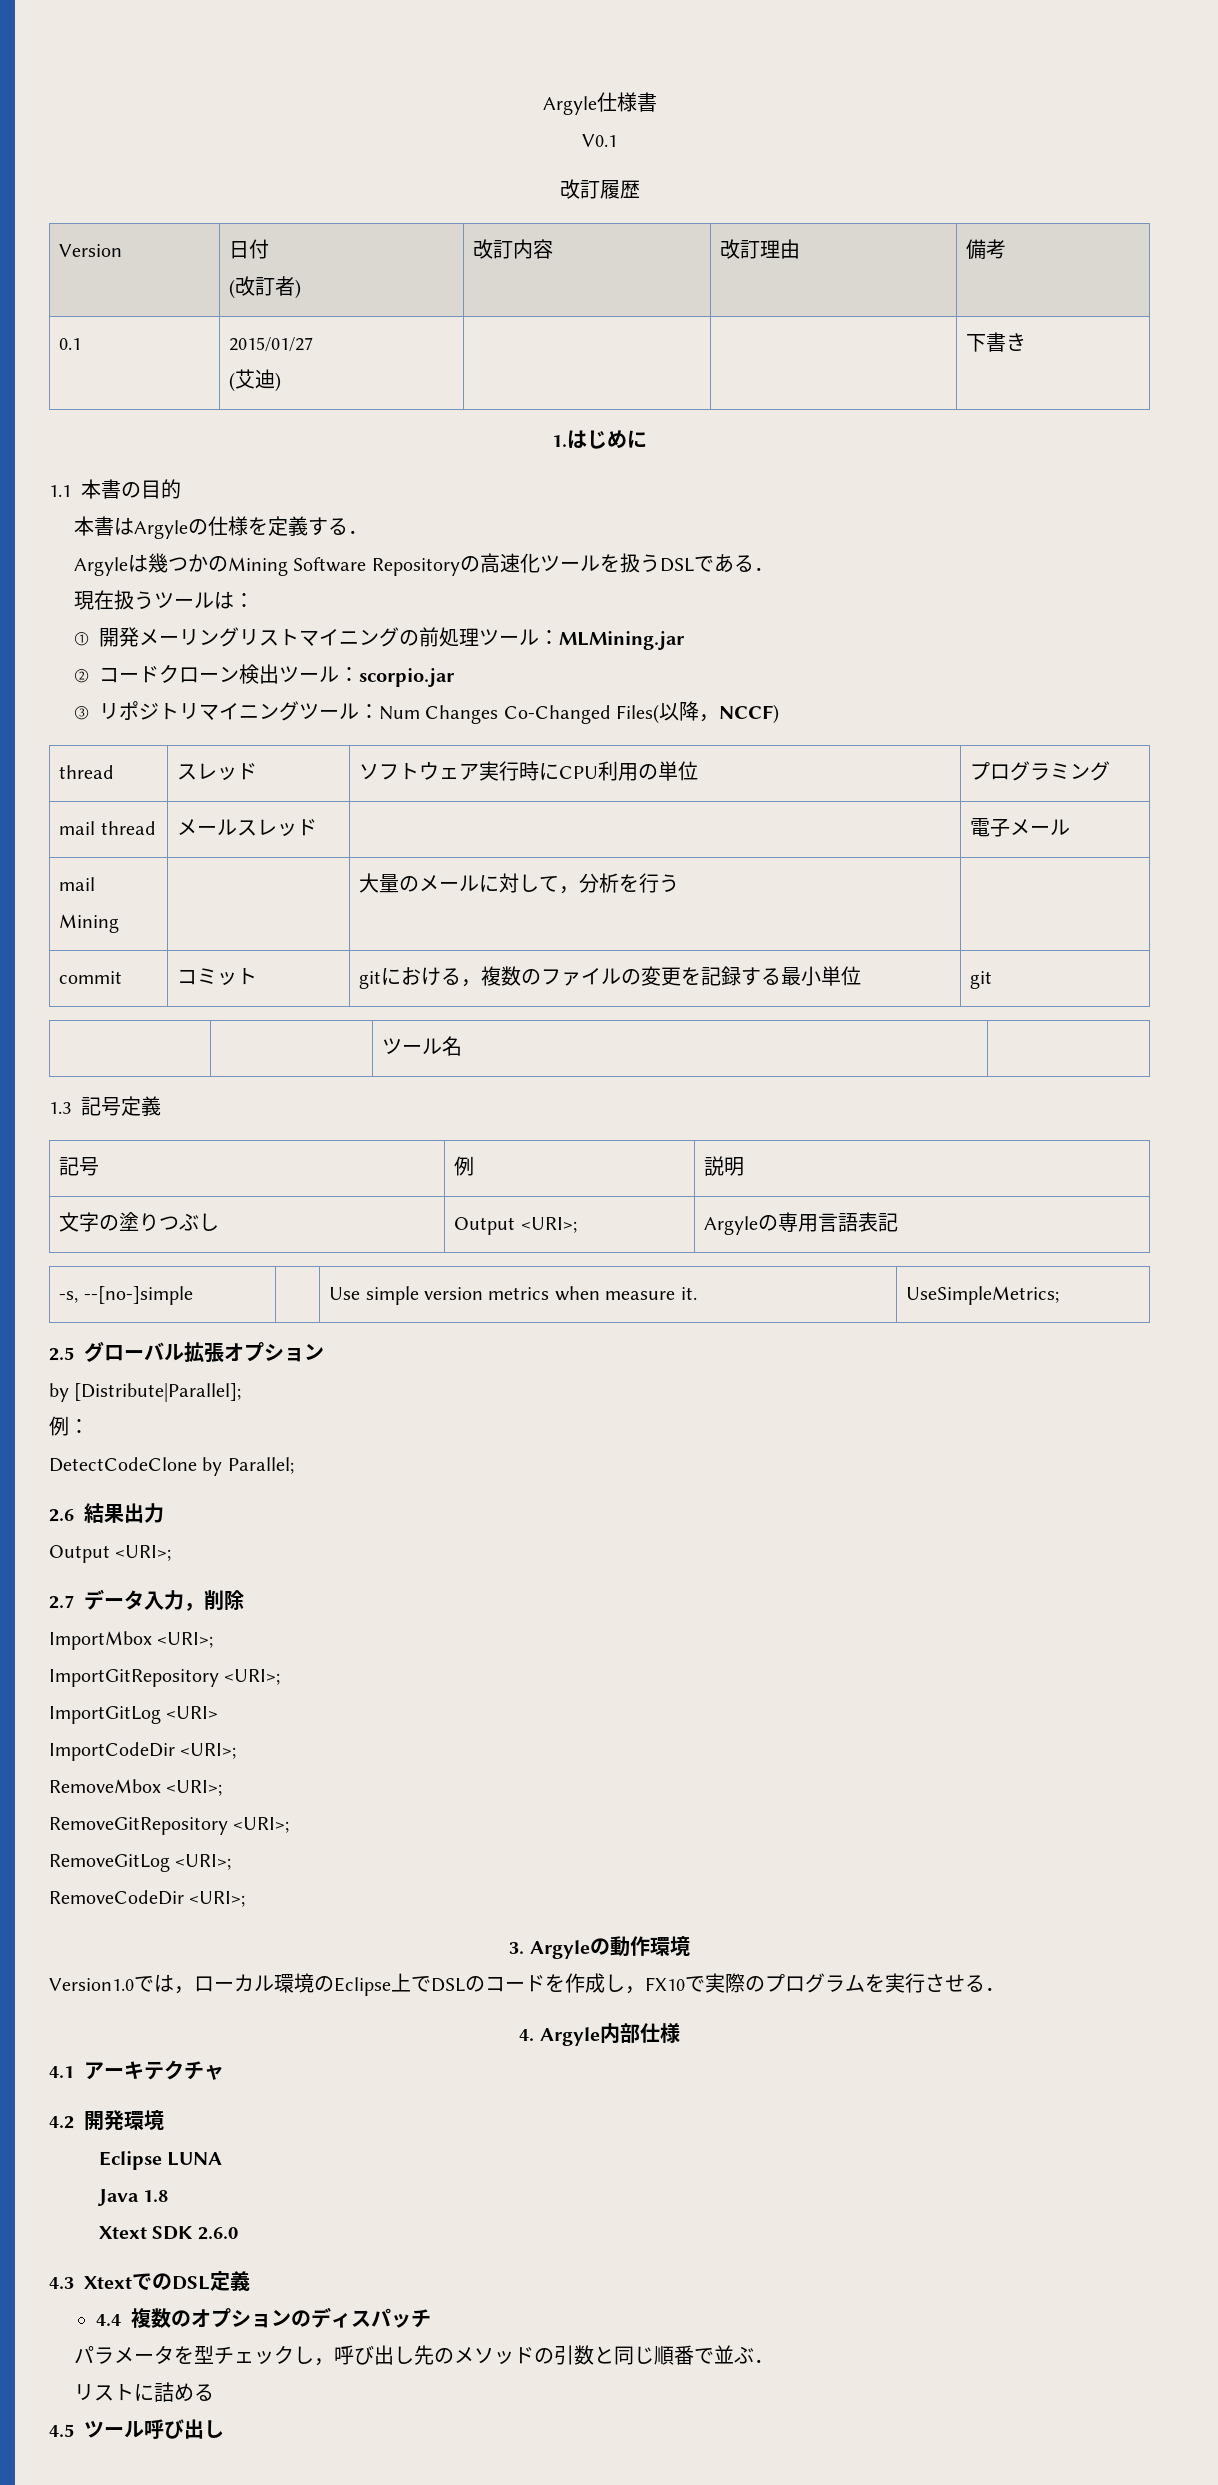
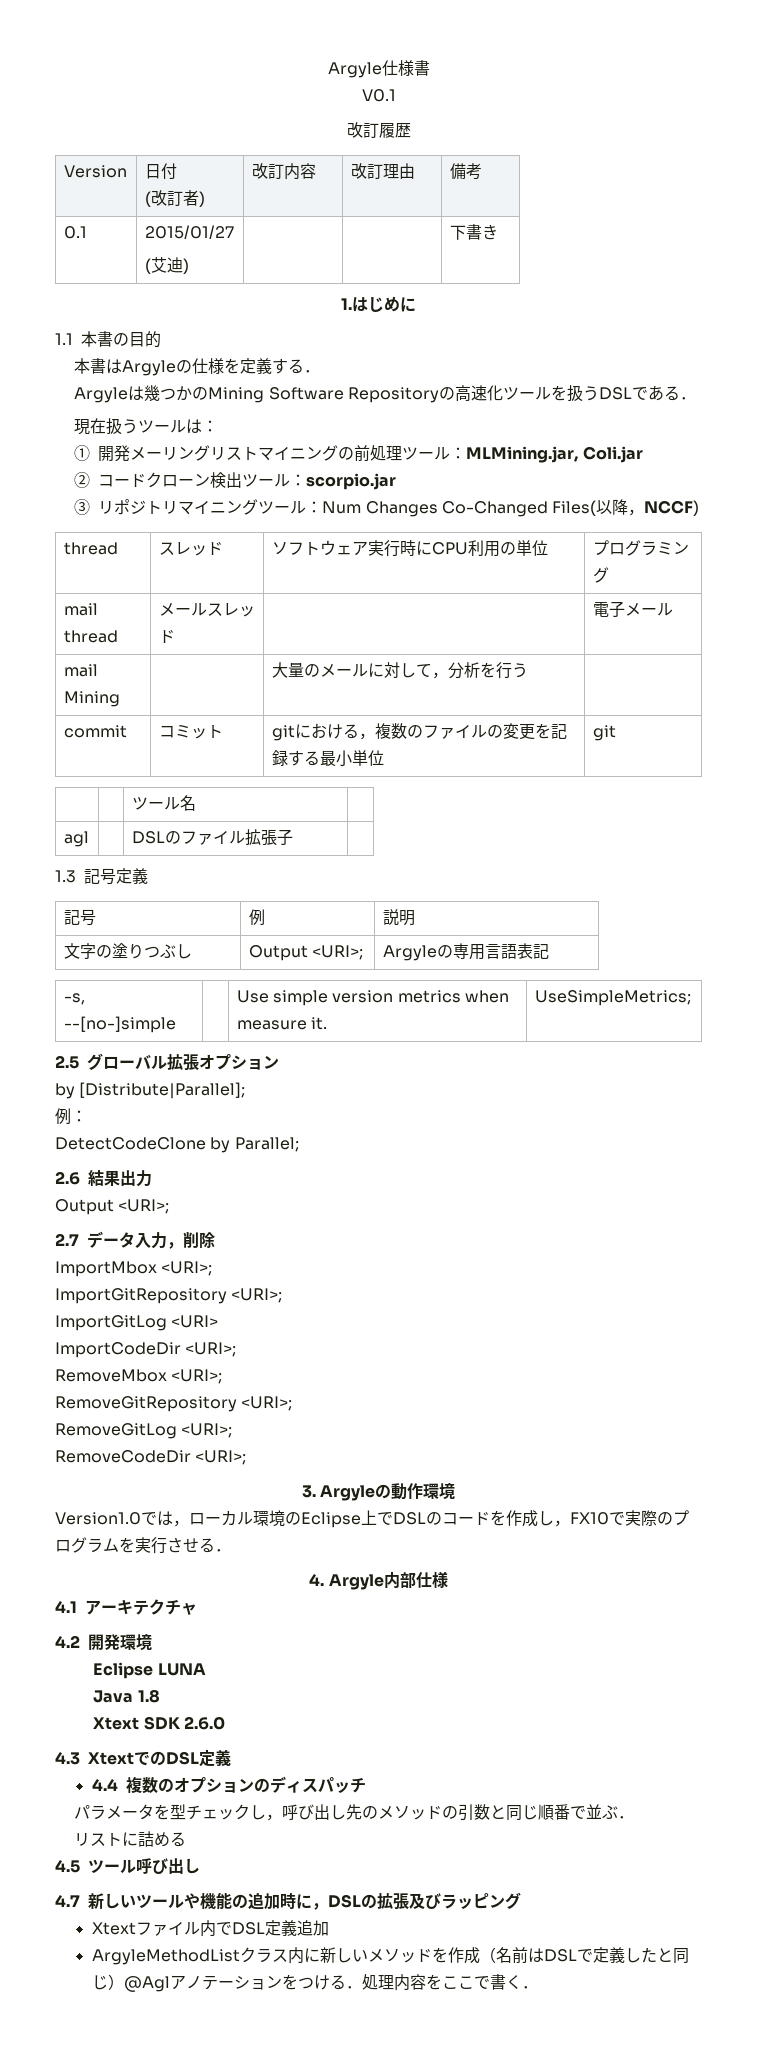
- ①開発メーリングリストマイニングの前処理ツール：MLMining.jar
+ ①開発メーリングリストマイニングの前処理ツール：MLMining.jar, Coli.jar
+ agl | | DSLのファイル拡張子 |
+ 4.7新しいツールや機能の追加時に，DSLの拡張及びラッピング
+ Xtextファイル内でDSL定義追加
+ ArgyleMethodListクラス内に新しいメソッドを作成（名前はDSLで定義したと同じ）@Aglアノテーションをつける．処理内容をここで書く．

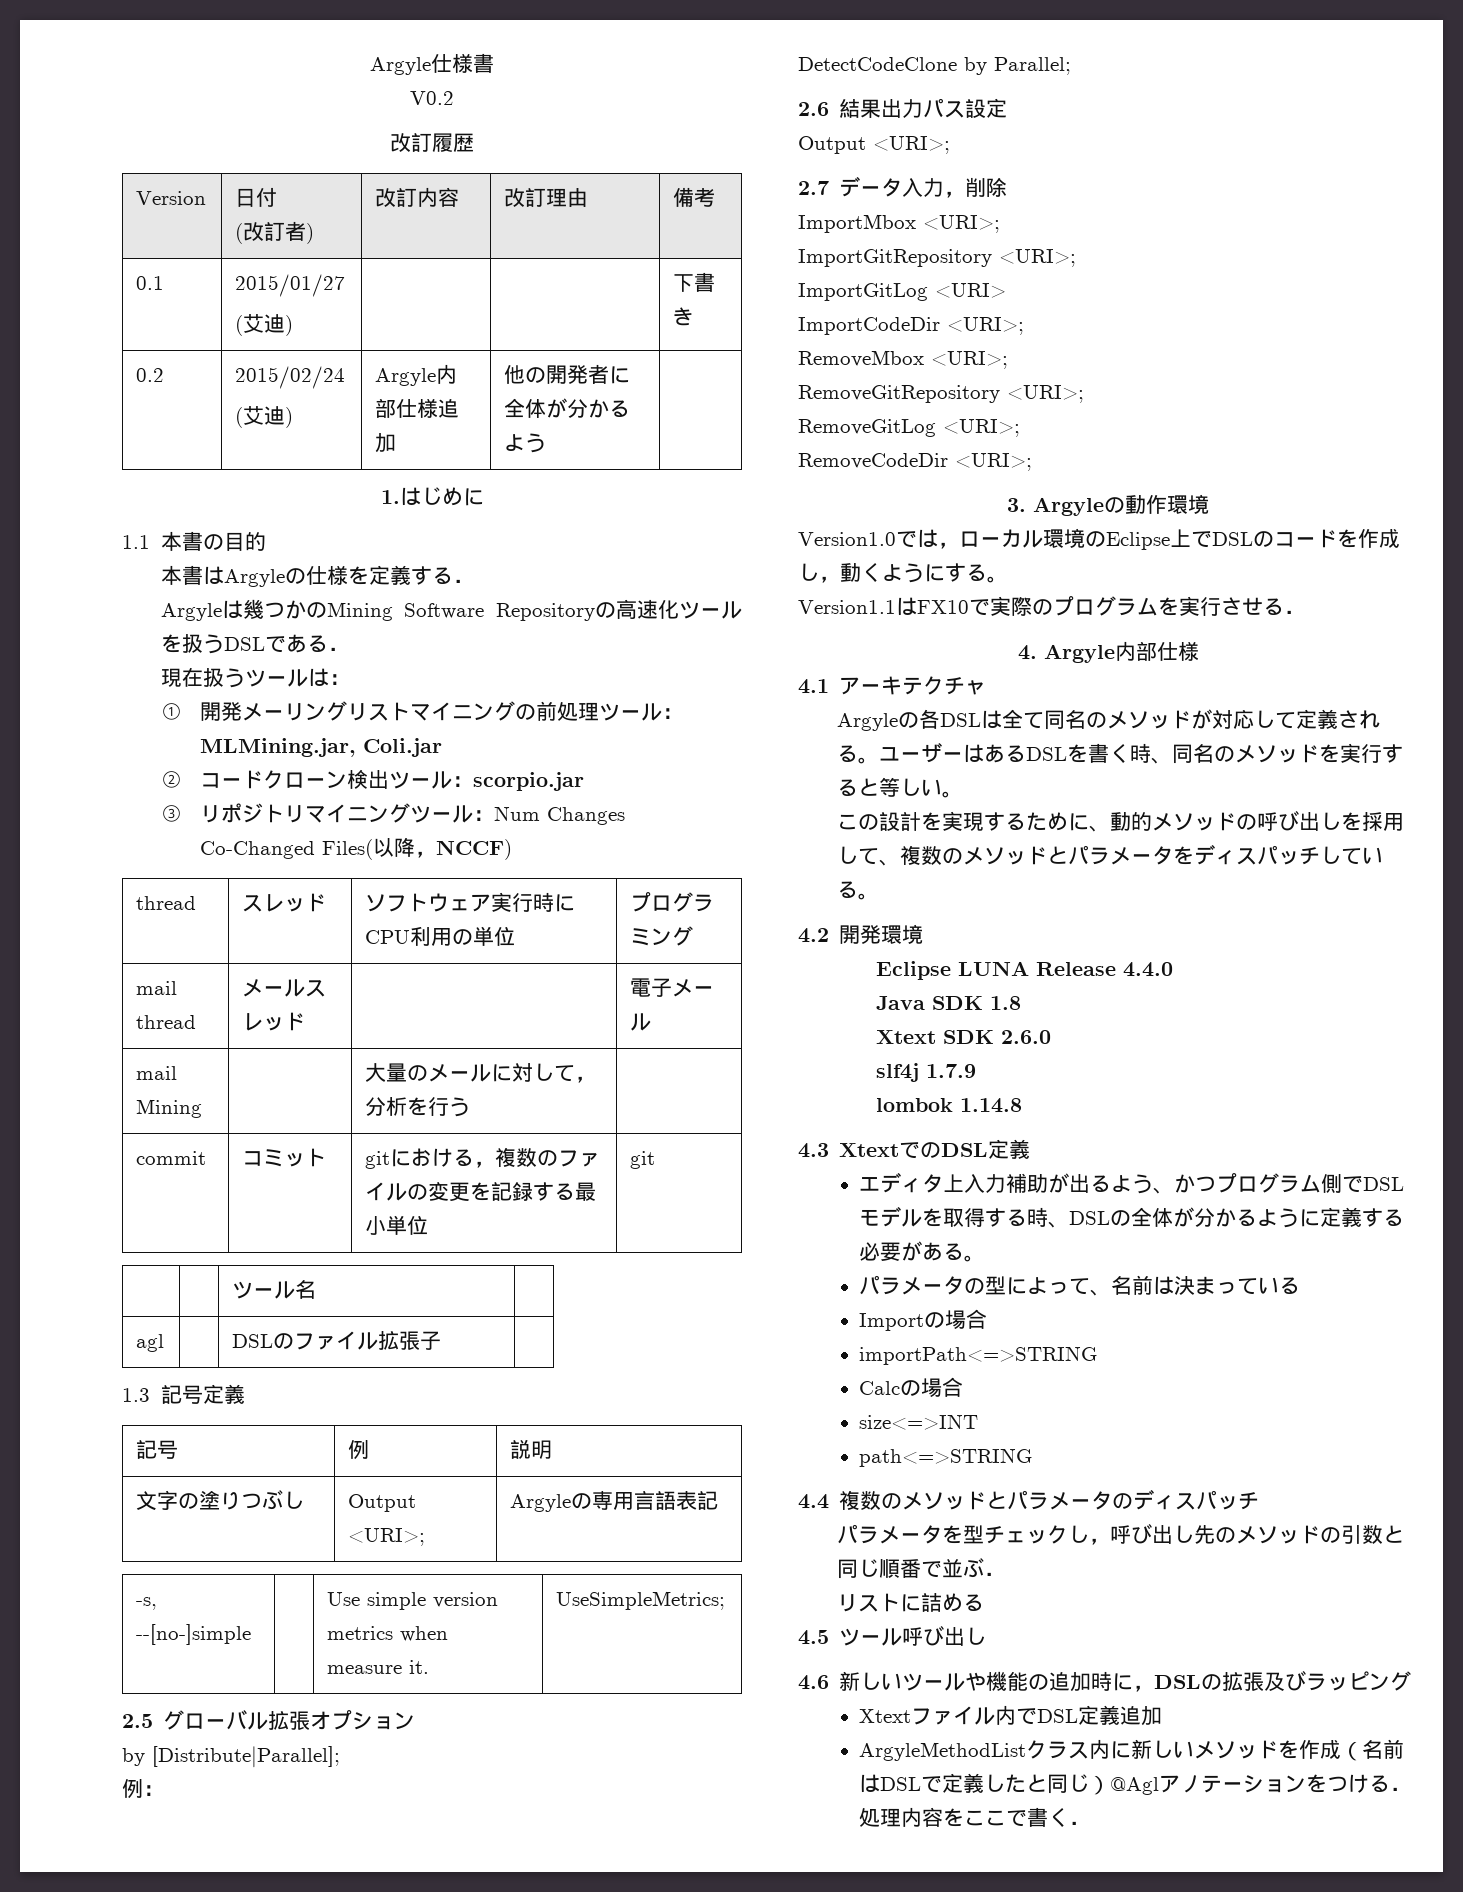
- V0.1
+ V0.2
+ 0.2 | 2015/02/24
+ (艾迪) | Argyle内部仕様追加 | 他の開発者に全体が分かるよう |
- 2.6結果出力
+ 2.6結果出力パス設定
- Version1.0では，ローカル環境のEclipse上でDSLのコードを作成し，FX10で実際のプログラムを実行させる．
+ Version1.0では，ローカル環境のEclipse上でDSLのコードを作成し，動くようにする。
+ Version1.1はFX10で実際のプログラムを実行させる．
+ Argyleの各DSLは全て同名のメソッドが対応して定義される。ユーザーはあるDSLを書く時、同名のメソッドを実行すると等しい。
+ この設計を実現するために、動的メソッドの呼び出しを採用して、複数のメソッドとパラメータをディスパッチしている。
- Eclipse LUNA
+ Eclipse LUNA Release 4.4.0
- Java 1.8
+ Java SDK 1.8
+ slf4j 1.7.9
+ lombok 1.14.8
- 4.4複数のオプションのディスパッチ
+ エディタ上入力補助が出るよう、かつプログラム側でDSLモデルを取得する時、DSLの全体が分かるように定義する必要がある。
+ パラメータの型によって、名前は決まっている
+ Importの場合
+ importPath<=>STRING
+ Calcの場合
+ size<=>INT
+ path<=>STRING
+ 4.4複数のメソッドとパラメータのディスパッチ
- 4.7新しいツールや機能の追加時に，DSLの拡張及びラッピング
+ 4.6新しいツールや機能の追加時に，DSLの拡張及びラッピング

